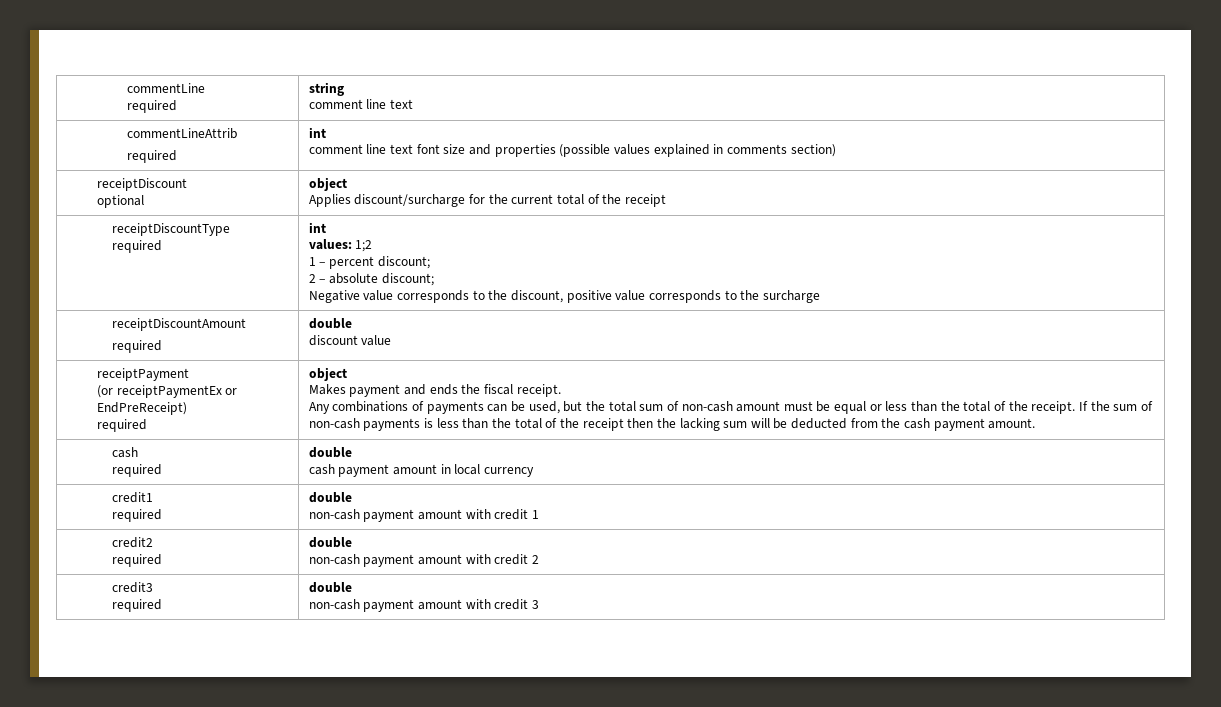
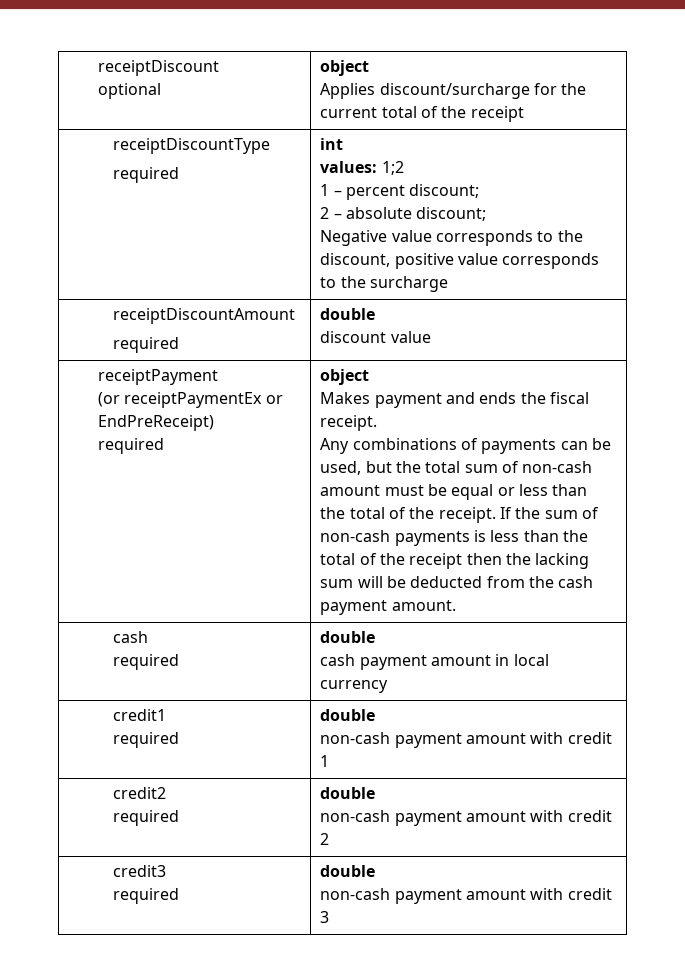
- commentLine
- required | string
- comment line text
- commentLineAttrib
- required | int
- comment line text font size and properties (possible values explained in comments section)

